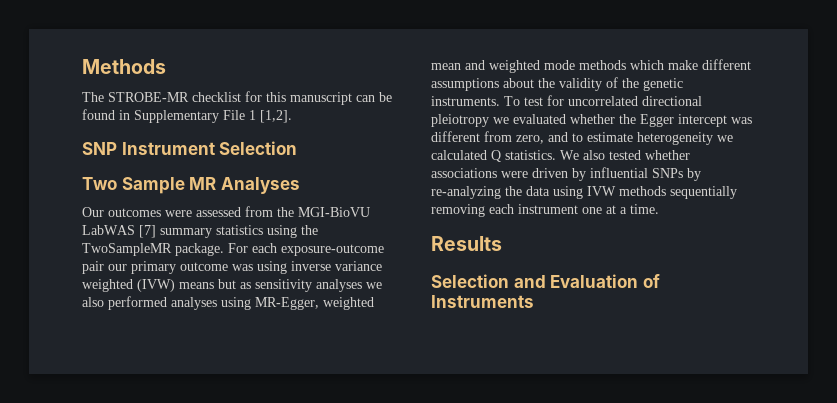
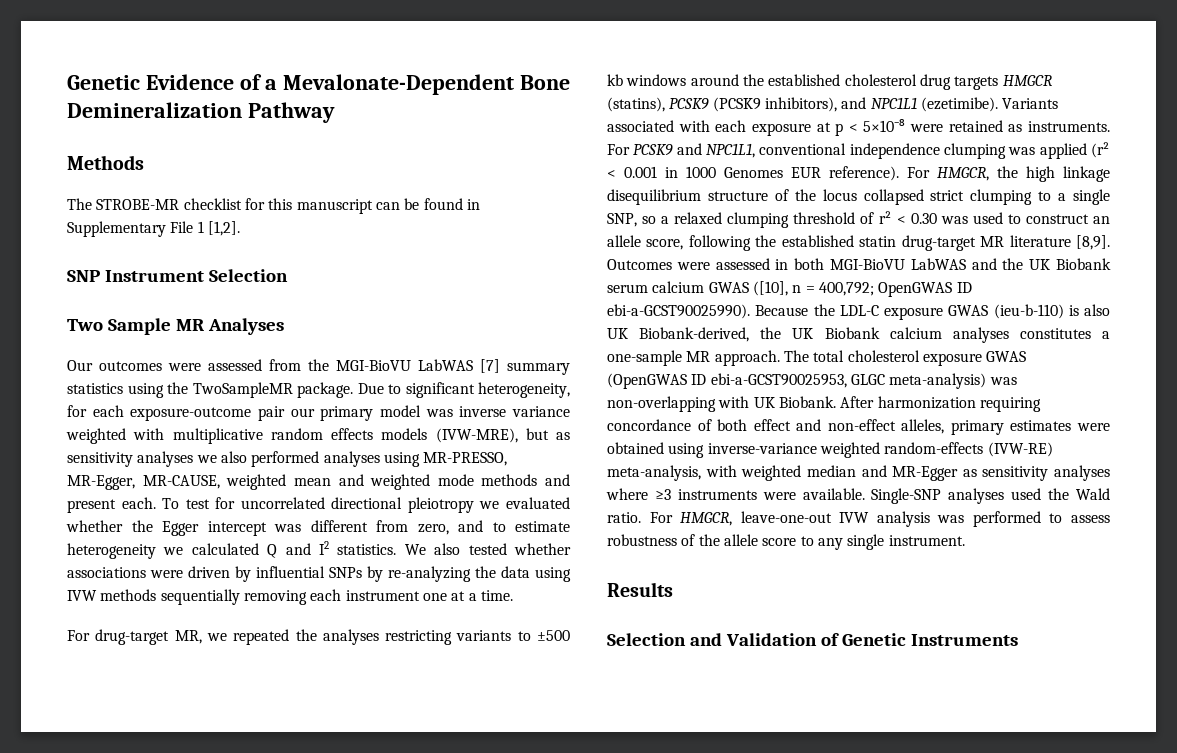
+ Genetic Evidence of a Mevalonate-Dependent Bone Demineralization Pathway
- For each exposure-outcome pair our primary outcome was using inverse variance weighted (IVW) means but as sensitivity analyses we also performed analyses using MR-Egger, weighted mean and weighted mode methods which make different assumptions about the validity of the genetic instruments.
+ Due to significant heterogeneity, for each exposure-outcome pair our primary model was inverse variance weighted with multiplicative random effects models (IVW-MRE), but as sensitivity analyses we also performed analyses using MR-PRESSO, MR-Egger, MR-CAUSE, weighted mean and weighted mode methods and present each.
- To test for uncorrelated directional pleiotropy we evaluated whether the Egger intercept was different from zero, and to estimate heterogeneity we calculated Q statistics.
+ To test for uncorrelated directional pleiotropy we evaluated whether the Egger intercept was different from zero, and to estimate heterogeneity we calculated Q and I2 statistics.
+ For drug-target MR, we repeated the analyses restricting variants to ±500 kb windows around the established cholesterol drug targets HMGCR (statins), PCSK9 (PCSK9 inhibitors), and NPC1L1 (ezetimibe). Variants associated with each exposure at p < 5×10⁻⁸ were retained as instruments. For PCSK9 and NPC1L1, conventional independence clumping was applied (r² < 0.001 in 1000 Genomes EUR reference). For HMGCR, the high linkage disequilibrium structure of the locus collapsed strict clumping to a single SNP, so a relaxed clumping threshold of r² < 0.30 was used to construct an allele score, following the established statin drug-target MR literature [8,9]. Outcomes were assessed in both MGI-BioVU LabWAS and the UK Biobank serum calcium GWAS ([10], n = 400,792; OpenGWAS ID ebi-a-GCST90025990). Because the LDL-C exposure GWAS (ieu-b-110) is also UK Biobank-derived, the UK Biobank calcium analyses constitutes a one-sample MR approach. The total cholesterol exposure GWAS (OpenGWAS ID ebi-a-GCST90025953, GLGC meta-analysis) was non-overlapping with UK Biobank. After harmonization requiring concordance of both effect and non-effect alleles, primary estimates were obtained using inverse-variance weighted random-effects (IVW-RE) meta-analysis, with weighted median and MR-Egger as sensitivity analyses where ≥3 instruments were available. Single-SNP analyses used the Wald ratio. For HMGCR, leave-one-out IVW analysis was performed to assess robustness of the allele score to any single instrument.
- Selection and Evaluation of Instruments
+ Selection and Validation of Genetic Instruments

